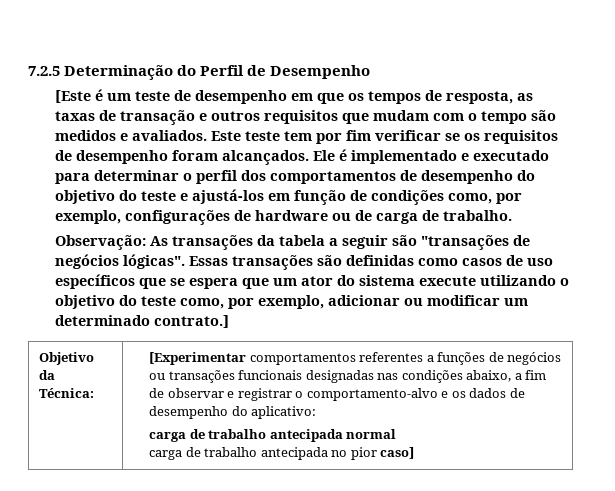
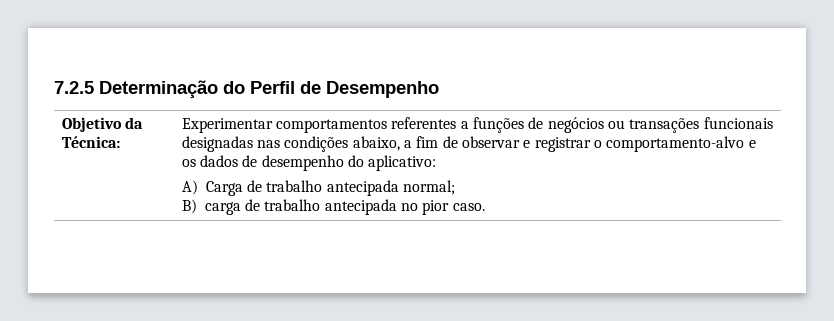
- [Este é um teste de desempenho em que os tempos de resposta, as taxas de transação e outros requisitos que mudam com o tempo são medidos e avaliados. Este teste tem por fim verificar se os requisitos de desempenho foram alcançados. Ele é implementado e executado para determinar o perfil dos comportamentos de desempenho do objetivo do teste e ajustá-los em função de condições como, por exemplo, configurações de hardware ou de carga de trabalho.
- Observação: As transações da tabela a seguir são "transações de negócios lógicas". Essas transações são definidas como casos de uso específicos que se espera que um ator do sistema execute utilizando o objetivo do teste como, por exemplo, adicionar ou modificar um determinado contrato.]
- [Experimentar comportamentos referentes a funções de negócios ou transações funcionais designadas nas condições abaixo, a fim de observar e registrar o comportamento-alvo e os dados de desempenho do aplicativo:
+ Experimentar comportamentos referentes a funções de negócios ou transações funcionais designadas nas condições abaixo, a fim de observar e registrar o comportamento-alvo e os dados de desempenho do aplicativo:
- carga de trabalho antecipada normal
- carga de trabalho antecipada no pior caso]
+ A) Carga de trabalho antecipada normal;
+ B) carga de trabalho antecipada no pior caso.

